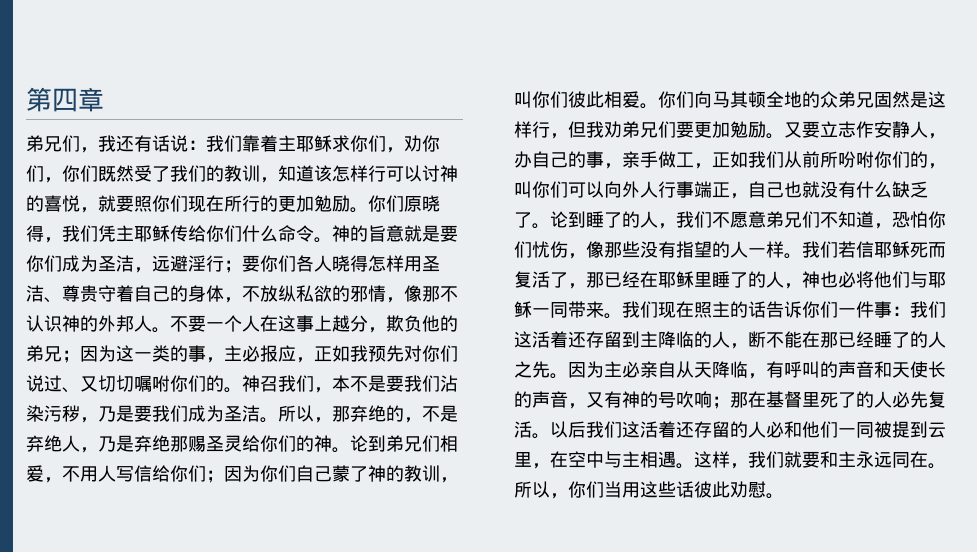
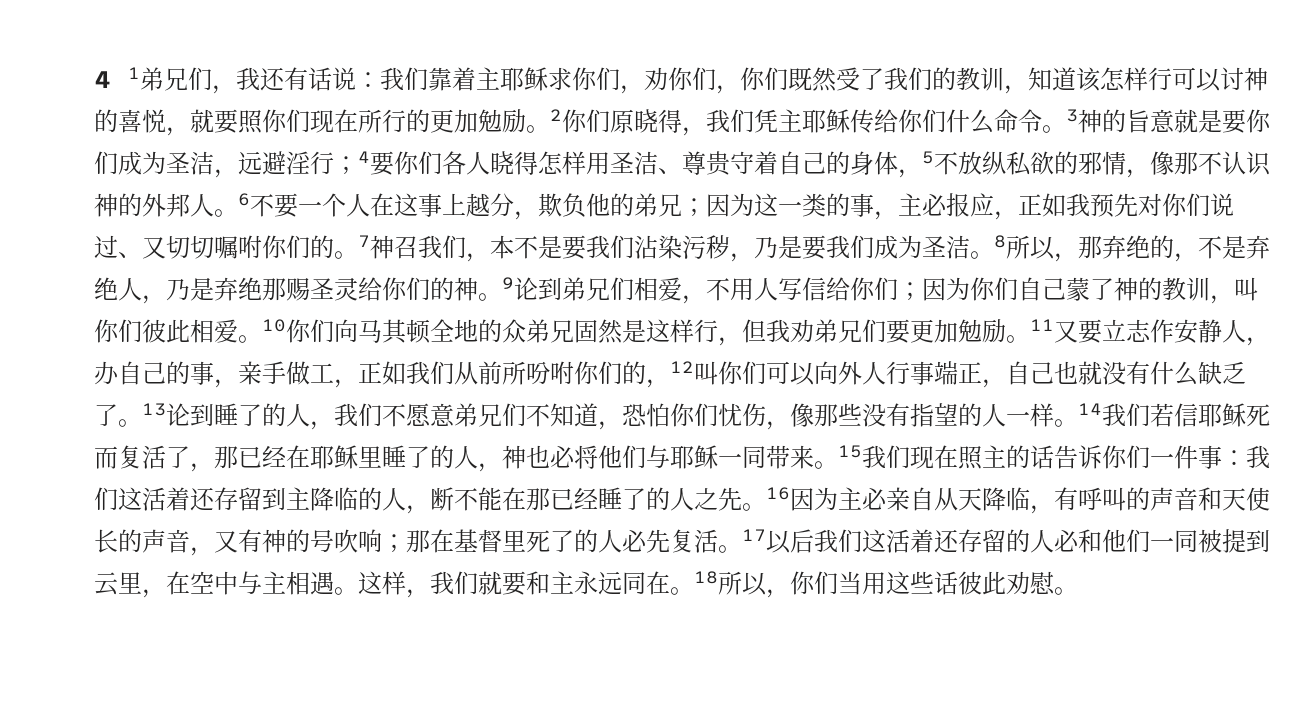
- 第四章
- 弟兄们，我还有话说：我们靠着主耶稣求你们，劝你们，你们既然受了我们的教训，知道该怎样行可以讨神的喜悦，就要照你们现在所行的更加勉励。
+ 4 1弟兄们，我还有话说：我们靠着主耶稣求你们，劝你们，你们既然受了我们的教训，知道该怎样行可以讨神的喜悦，就要照你们现在所行的更加勉励。
- 你们原晓得，我们凭主耶稣传给你们什么命令。
+ 2你们原晓得，我们凭主耶稣传给你们什么命令。
- 神的旨意就是要你们成为圣洁，远避淫行；要你们各人晓得怎样用圣洁、尊贵守着自己的身体，不放纵私欲的邪情，像那不认识神的外邦人。
+ 3神的旨意就是要你们成为圣洁，远避淫行；4要你们各人晓得怎样用圣洁、尊贵守着自己的身体，5不放纵私欲的邪情，像那不认识神的外邦人。
- 不要一个人在这事上越分，欺负他的弟兄；因为这一类的事，主必报应，正如我预先对你们说过、又切切嘱咐你们的。
+ 6不要一个人在这事上越分，欺负他的弟兄；因为这一类的事，主必报应，正如我预先对你们说过、又切切嘱咐你们的。
- 神召我们，本不是要我们沾染污秽，乃是要我们成为圣洁。
+ 7神召我们，本不是要我们沾染污秽，乃是要我们成为圣洁。
- 所以，那弃绝的，不是弃绝人，乃是弃绝那赐圣灵给你们的神。
+ 8所以，那弃绝的，不是弃绝人，乃是弃绝那赐圣灵给你们的神。
- 论到弟兄们相爱，不用人写信给你们；因为你们自己蒙了神的教训，叫你们彼此相爱。
+ 9论到弟兄们相爱，不用人写信给你们；因为你们自己蒙了神的教训，叫你们彼此相爱。
- 你们向马其顿全地的众弟兄固然是这样行，但我劝弟兄们要更加勉励。
+ 10你们向马其顿全地的众弟兄固然是这样行，但我劝弟兄们要更加勉励。
- 又要立志作安静人，办自己的事，亲手做工，正如我们从前所吩咐你们的，叫你们可以向外人行事端正，自己也就没有什么缺乏了。
+ 11又要立志作安静人，办自己的事，亲手做工，正如我们从前所吩咐你们的，12叫你们可以向外人行事端正，自己也就没有什么缺乏了。
- 论到睡了的人，我们不愿意弟兄们不知道，恐怕你们忧伤，像那些没有指望的人一样。
+ 13论到睡了的人，我们不愿意弟兄们不知道，恐怕你们忧伤，像那些没有指望的人一样。
- 我们若信耶稣死而复活了，那已经在耶稣里睡了的人，神也必将他们与耶稣一同带来。
+ 14我们若信耶稣死而复活了，那已经在耶稣里睡了的人，神也必将他们与耶稣一同带来。
- 我们现在照主的话告诉你们一件事：我们这活着还存留到主降临的人，断不能在那已经睡了的人之先。
+ 15我们现在照主的话告诉你们一件事：我们这活着还存留到主降临的人，断不能在那已经睡了的人之先。
- 因为主必亲自从天降临，有呼叫的声音和天使长的声音，又有神的号吹响；那在基督里死了的人必先复活。
+ 16因为主必亲自从天降临，有呼叫的声音和天使长的声音，又有神的号吹响；那在基督里死了的人必先复活。
- 以后我们这活着还存留的人必和他们一同被提到云里，在空中与主相遇。
+ 17以后我们这活着还存留的人必和他们一同被提到云里，在空中与主相遇。
- 所以，你们当用这些话彼此劝慰。
+ 18所以，你们当用这些话彼此劝慰。

